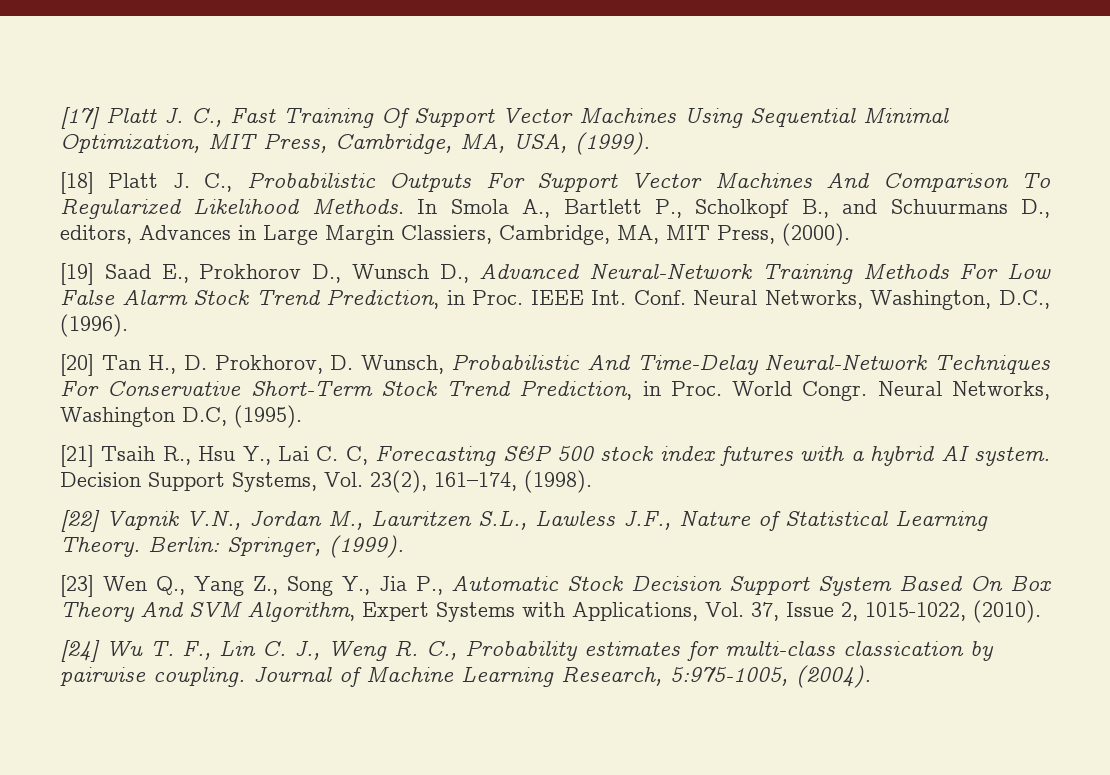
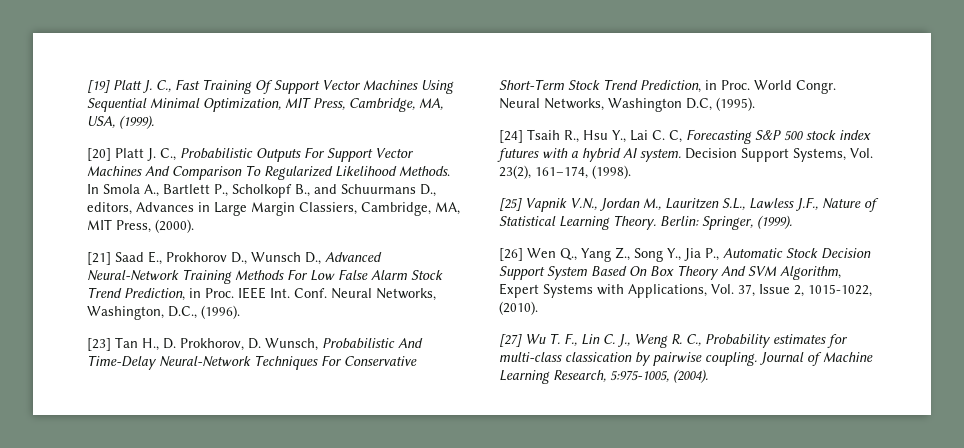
- [17] Platt J. C., Fast Training Of Support Vector Machines Using Sequential Minimal Optimization, MIT Press, Cambridge, MA, USA, (1999).
+ [19] Platt J. C., Fast Training Of Support Vector Machines Using Sequential Minimal Optimization, MIT Press, Cambridge, MA, USA, (1999).
- [18] Platt J. C., Probabilistic Outputs For Support Vector Machines And Comparison To Regularized Likelihood Methods.
+ [20] Platt J. C., Probabilistic Outputs For Support Vector Machines And Comparison To Regularized Likelihood Methods.
- [19] Saad E., Prokhorov D., Wunsch D., Advanced Neural-Network Training Methods For Low False Alarm Stock Trend Prediction, in Proc.
+ [21] Saad E., Prokhorov D., Wunsch D., Advanced Neural-Network Training Methods For Low False Alarm Stock Trend Prediction, in Proc.
- [20] Tan H., D. Prokhorov, D. Wunsch, Probabilistic And Time-Delay Neural-Network Techniques For Conservative Short-Term Stock Trend Prediction, in Proc.
+ [23] Tan H., D. Prokhorov, D. Wunsch, Probabilistic And Time-Delay Neural-Network Techniques For Conservative Short-Term Stock Trend Prediction, in Proc.
- [21] Tsaih R., Hsu Y., Lai C. C, Forecasting S&P 500 stock index futures with a hybrid AI system.
+ [24] Tsaih R., Hsu Y., Lai C. C, Forecasting S&P 500 stock index futures with a hybrid AI system.
- [22] Vapnik V.N., Jordan M., Lauritzen S.L., Lawless J.F., Nature of Statistical Learning Theory.
+ [25] Vapnik V.N., Jordan M., Lauritzen S.L., Lawless J.F., Nature of Statistical Learning Theory.
- [23] Wen Q., Yang Z., Song Y., Jia P., Automatic Stock Decision Support System Based On Box Theory And SVM Algorithm, Expert Systems with Applications, Vol. 37, Issue 2, 1015-1022, (2010).
+ [26] Wen Q., Yang Z., Song Y., Jia P., Automatic Stock Decision Support System Based On Box Theory And SVM Algorithm, Expert Systems with Applications, Vol. 37, Issue 2, 1015-1022, (2010).
- [24] Wu T. F., Lin C. J., Weng R. C., Probability estimates for multi-class classication by pairwise coupling.
+ [27] Wu T. F., Lin C. J., Weng R. C., Probability estimates for multi-class classication by pairwise coupling.

